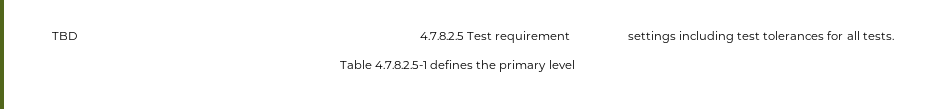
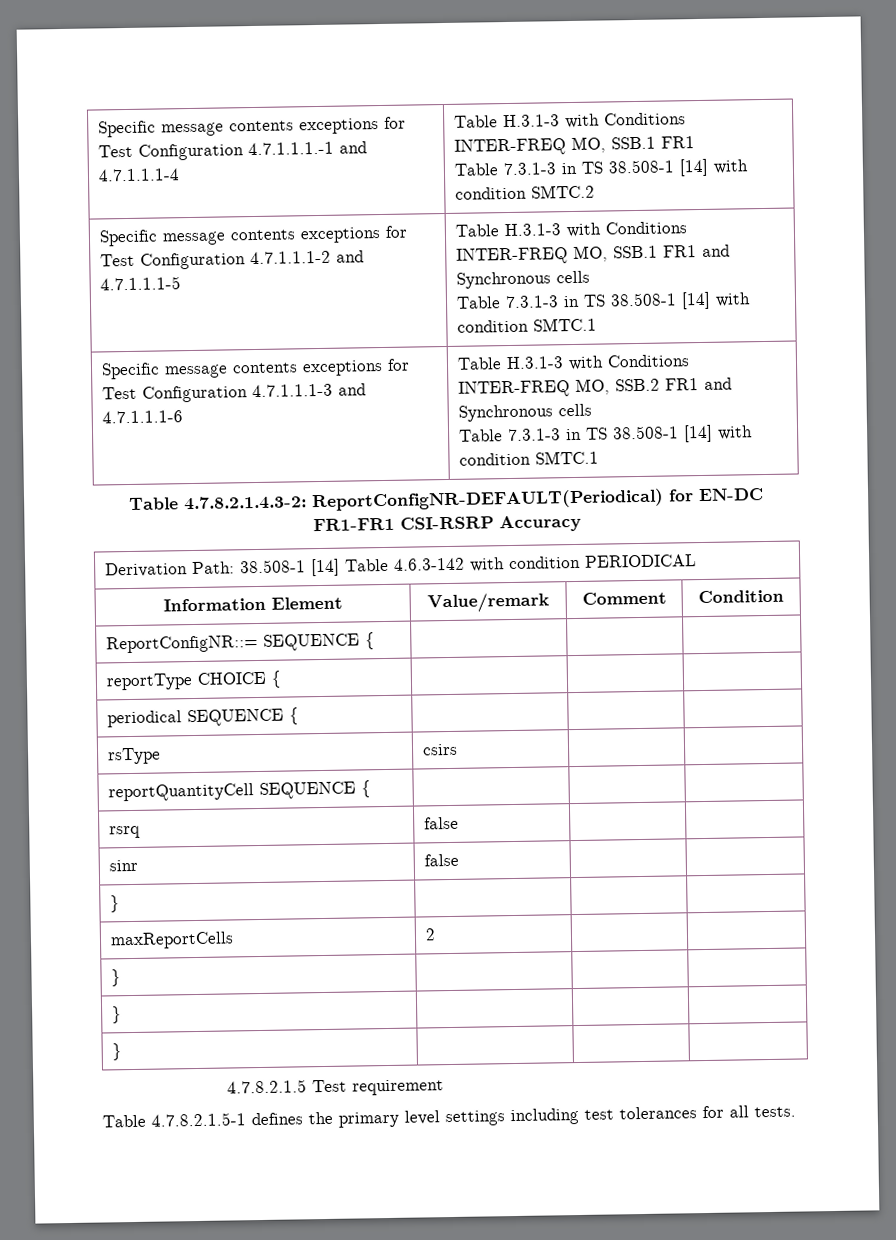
- TBD
- 4.7.8.2.5 Test requirement
+ Specific message contents exceptions for Test Configuration 4.7.1.1.1.-1 and 4.7.1.1.1-4 | Table H.3.1-3 with Conditions INTER-FREQ MO, SSB.1 FR1
+ Table 7.3.1-3 in TS 38.508-1 [14] with condition SMTC.2
+ Specific message contents exceptions for Test Configuration 4.7.1.1.1-2 and 4.7.1.1.1-5 | Table H.3.1-3 with Conditions INTER-FREQ MO, SSB.1 FR1 and Synchronous cells
+ Table 7.3.1-3 in TS 38.508-1 [14] with condition SMTC.1
+ Specific message contents exceptions for Test Configuration 4.7.1.1.1-3 and 4.7.1.1.1-6 | Table H.3.1-3 with Conditions INTER-FREQ MO, SSB.2 FR1 and Synchronous cells
+ Table 7.3.1-3 in TS 38.508-1 [14] with condition SMTC.1
+ Table 4.7.8.2.1.4.3-2: ReportConfigNR-DEFAULT(Periodical) for EN-DC FR1-FR1 CSI-RSRP Accuracy
+ Derivation Path: 38.508-1 [14] Table 4.6.3-142 with condition PERIODICAL
+ Information Element | Value/remark | Comment | Condition
+ ReportConfigNR::= SEQUENCE { | | |
+ reportType CHOICE { | | |
+ periodical SEQUENCE { | | |
+ rsType | csirs | |
+ reportQuantityCell SEQUENCE { | | |
+ rsrq | false | |
+ sinr | false | |
+ } | | |
+ maxReportCells | 2 | |
+ } | | |
+ } | | |
+ } | | |
+ 4.7.8.2.1.5 Test requirement
- Table 4.7.8.2.5-1 defines the primary level settings including test tolerances for all tests.
+ Table 4.7.8.2.1.5-1 defines the primary level settings including test tolerances for all tests.

